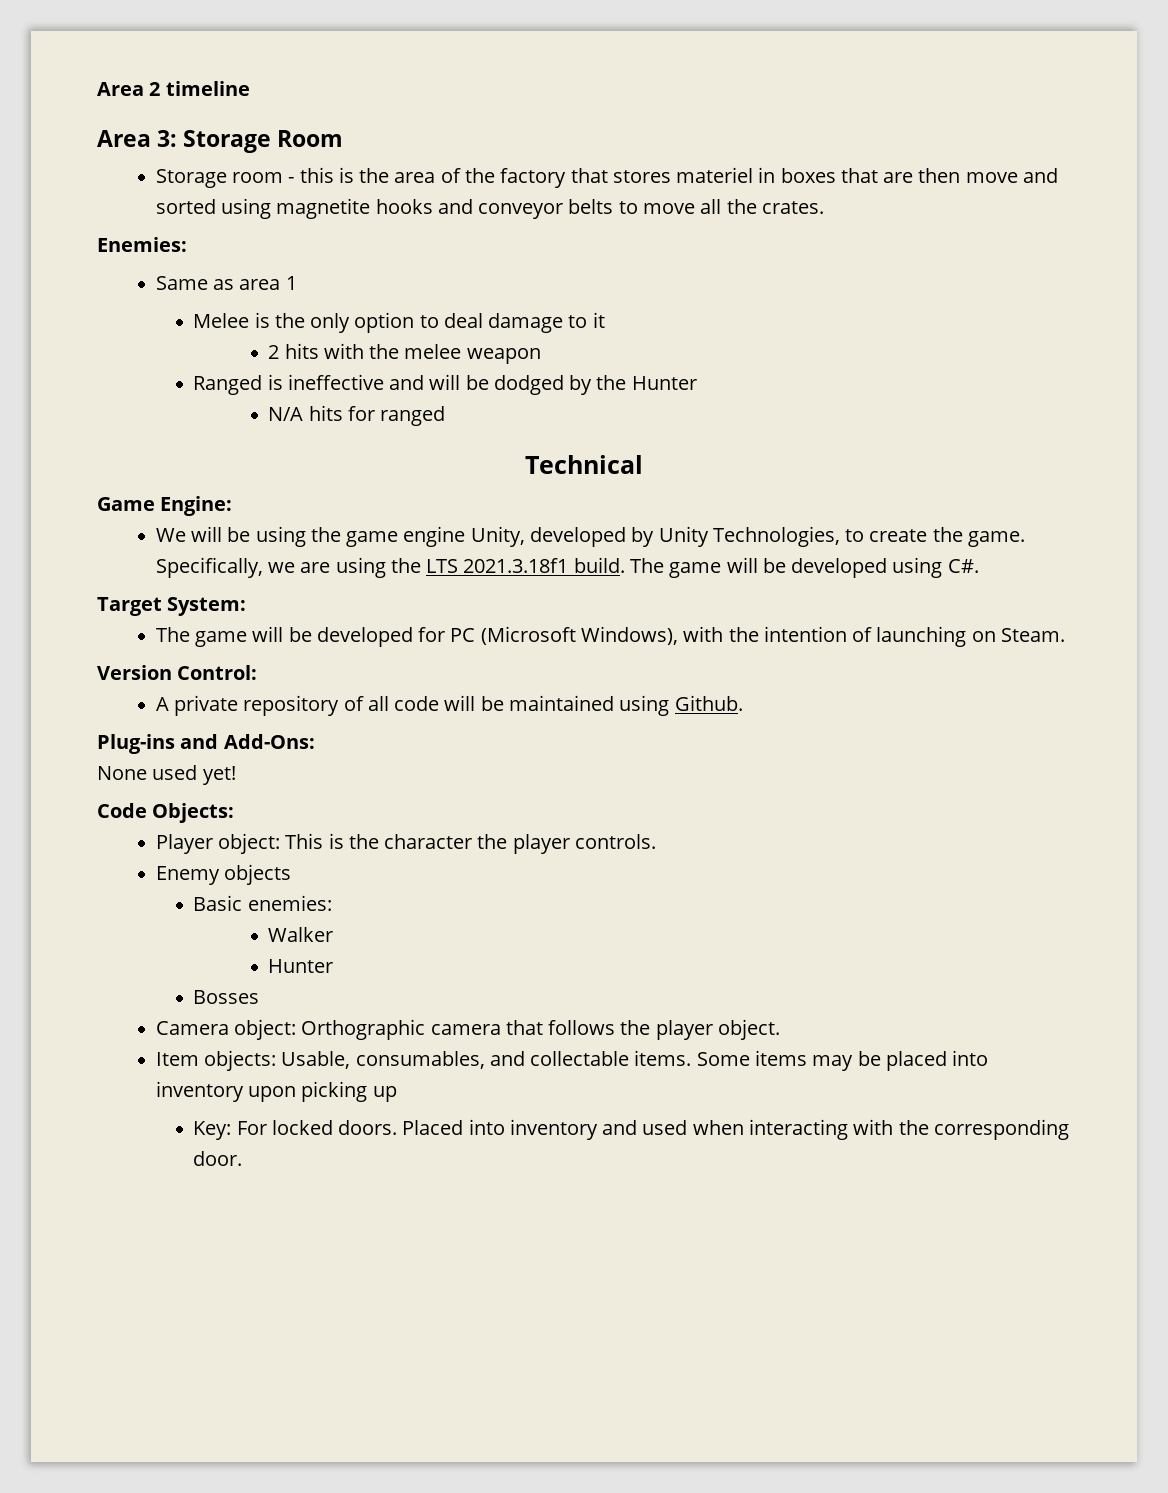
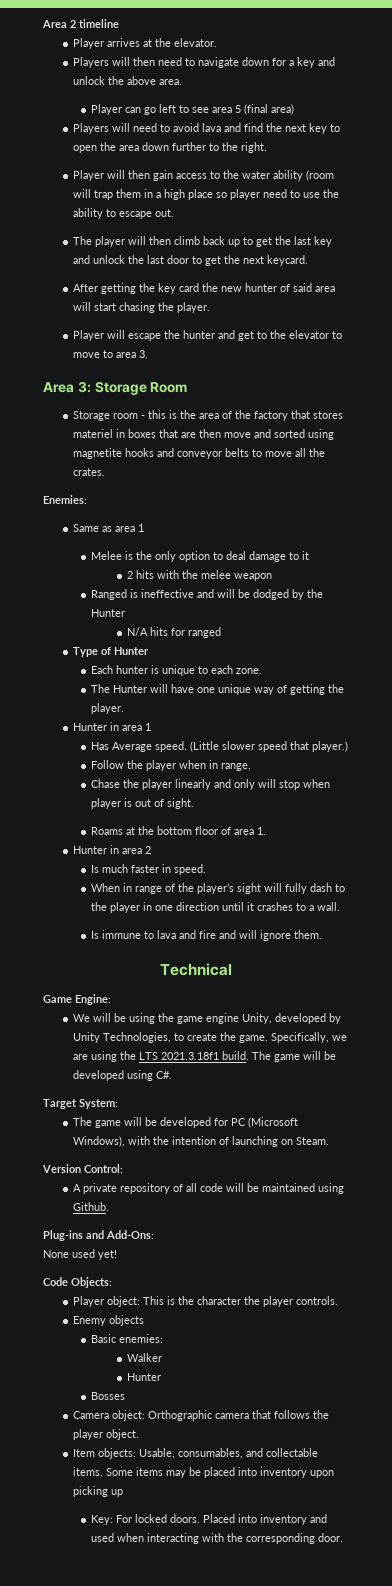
+ Player arrives at the elevator.
+ Players will then need to navigate down for a key and unlock the above area.
+ Player can go left to see area 5 (final area)
+ Players will need to avoid lava and find the next key to open the area down further to the right.
+ Player will then gain access to the water ability (room will trap them in a high place so player need to use the ability to escape out.
+ The player will then climb back up to get the last key and unlock the last door to get the next keycard.
+ After getting the key card the new hunter of said area will start chasing the player.
+ Player will escape the hunter and get to the elevator to move to area 3.
+ Type of Hunter
+ Each hunter is unique to each zone.
+ The Hunter will have one unique way of getting the player.
+ Hunter in area 1
+ Has Average speed. (Little slower speed that player.)
+ Follow the player when in range.
+ Chase the player linearly and only will stop when player is out of sight.
+ Roams at the bottom floor of area 1.
+ Hunter in area 2
+ Is much faster in speed.
+ When in range of the player’s sight will fully dash to the player in one direction until it crashes to a wall.
+ Is immune to lava and fire and will ignore them.

